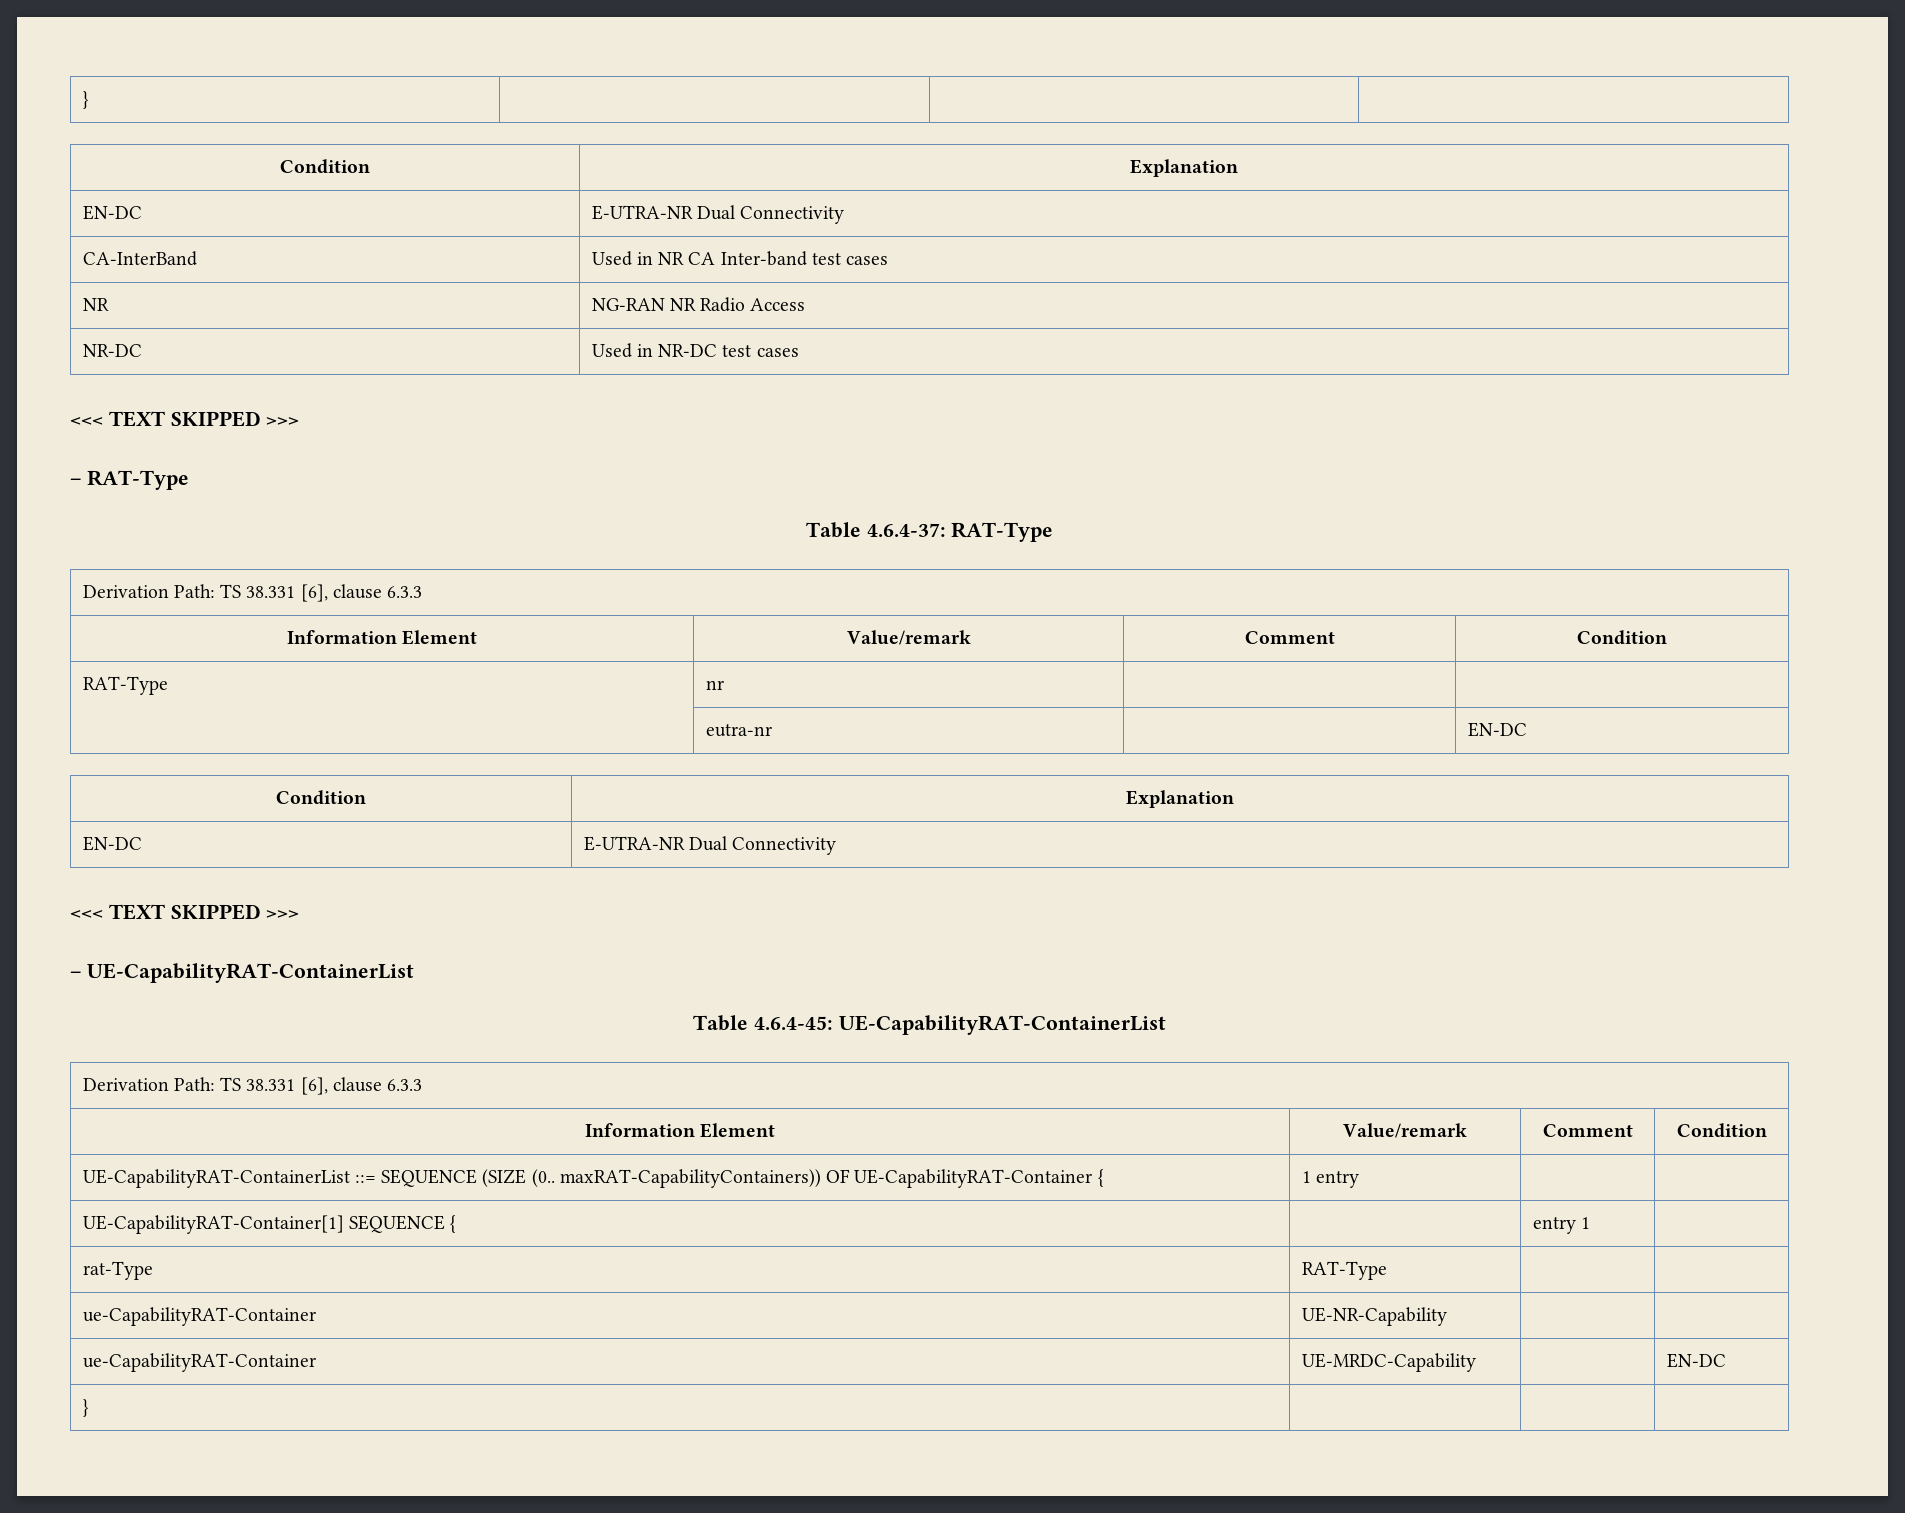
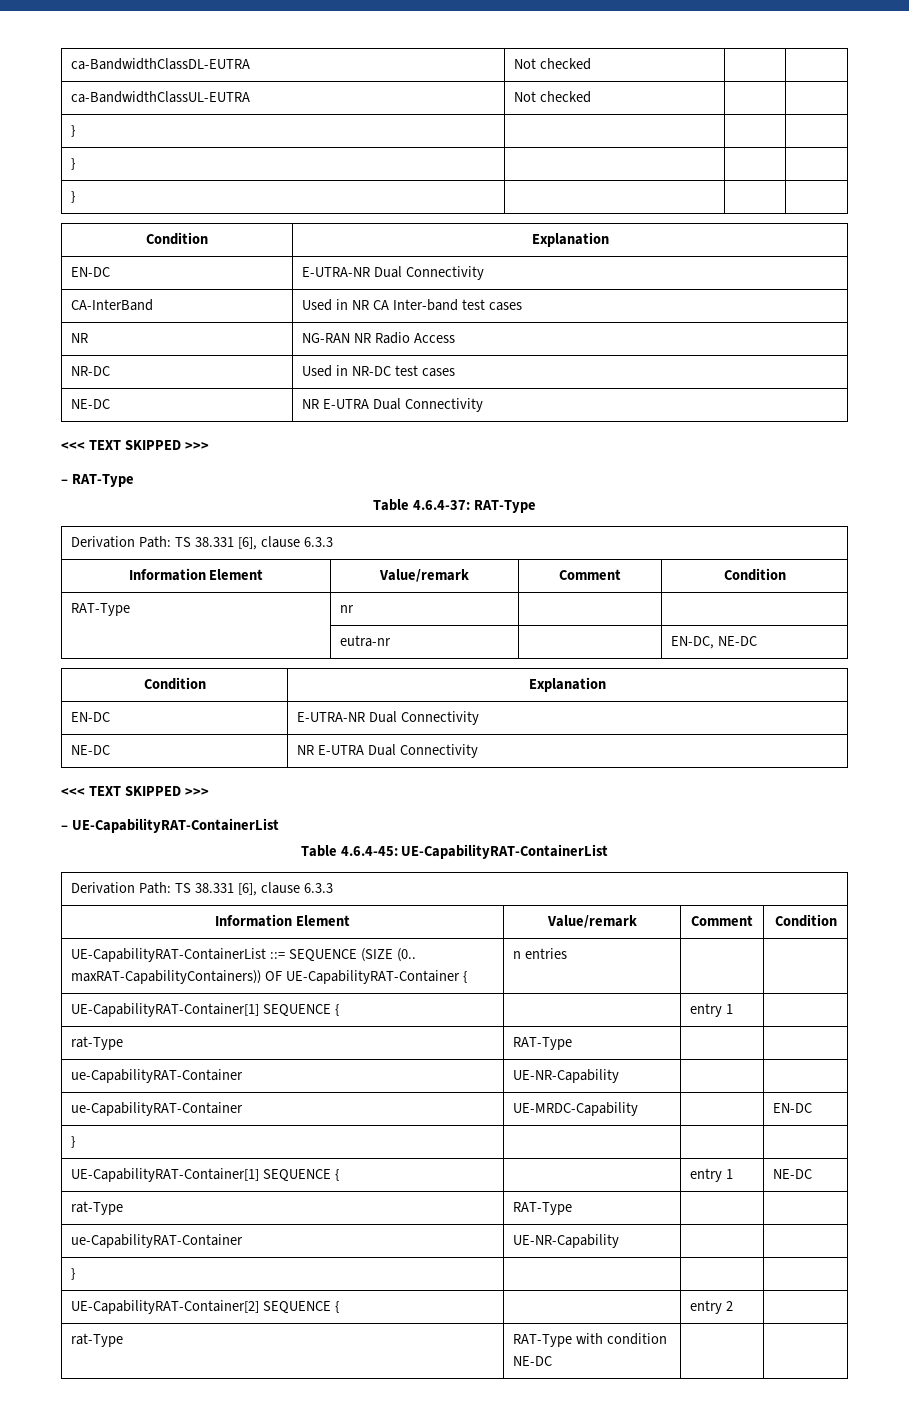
+ ca-BandwidthClassDL-EUTRA | Not checked | |
+ ca-BandwidthClassUL-EUTRA | Not checked | |
+ } | | |
+ } | | |
  NR-DC | Used in NR-DC test cases
+ NE-DC | NR E-UTRA Dual Connectivity
- | eutra-nr | | EN-DC
+ | eutra-nr | | EN-DC, NE-DC
  Condition | Explanation
  EN-DC | E-UTRA-NR Dual Connectivity
+ NE-DC | NR E-UTRA Dual Connectivity
- UE-CapabilityRAT-ContainerList ::= SEQUENCE (SIZE (0.. maxRAT-CapabilityContainers)) OF UE-CapabilityRAT-Container { | 1 entry | |
+ UE-CapabilityRAT-ContainerList ::= SEQUENCE (SIZE (0.. maxRAT-CapabilityContainers)) OF UE-CapabilityRAT-Container { | n entries | |
+ UE-CapabilityRAT-Container[1] SEQUENCE { | | entry 1 | NE-DC
+ rat-Type | RAT-Type | |
+ ue-CapabilityRAT-Container | UE-NR-Capability | |
+ } | | |
+ UE-CapabilityRAT-Container[2] SEQUENCE { | | entry 2 |
+ rat-Type | RAT-Type with condition NE-DC | |

